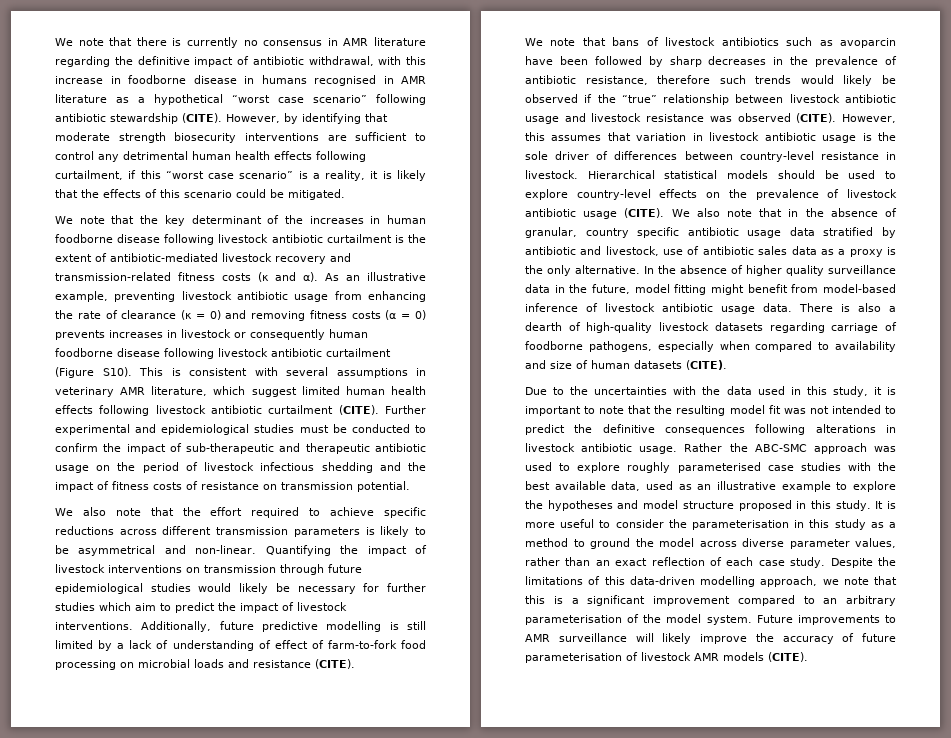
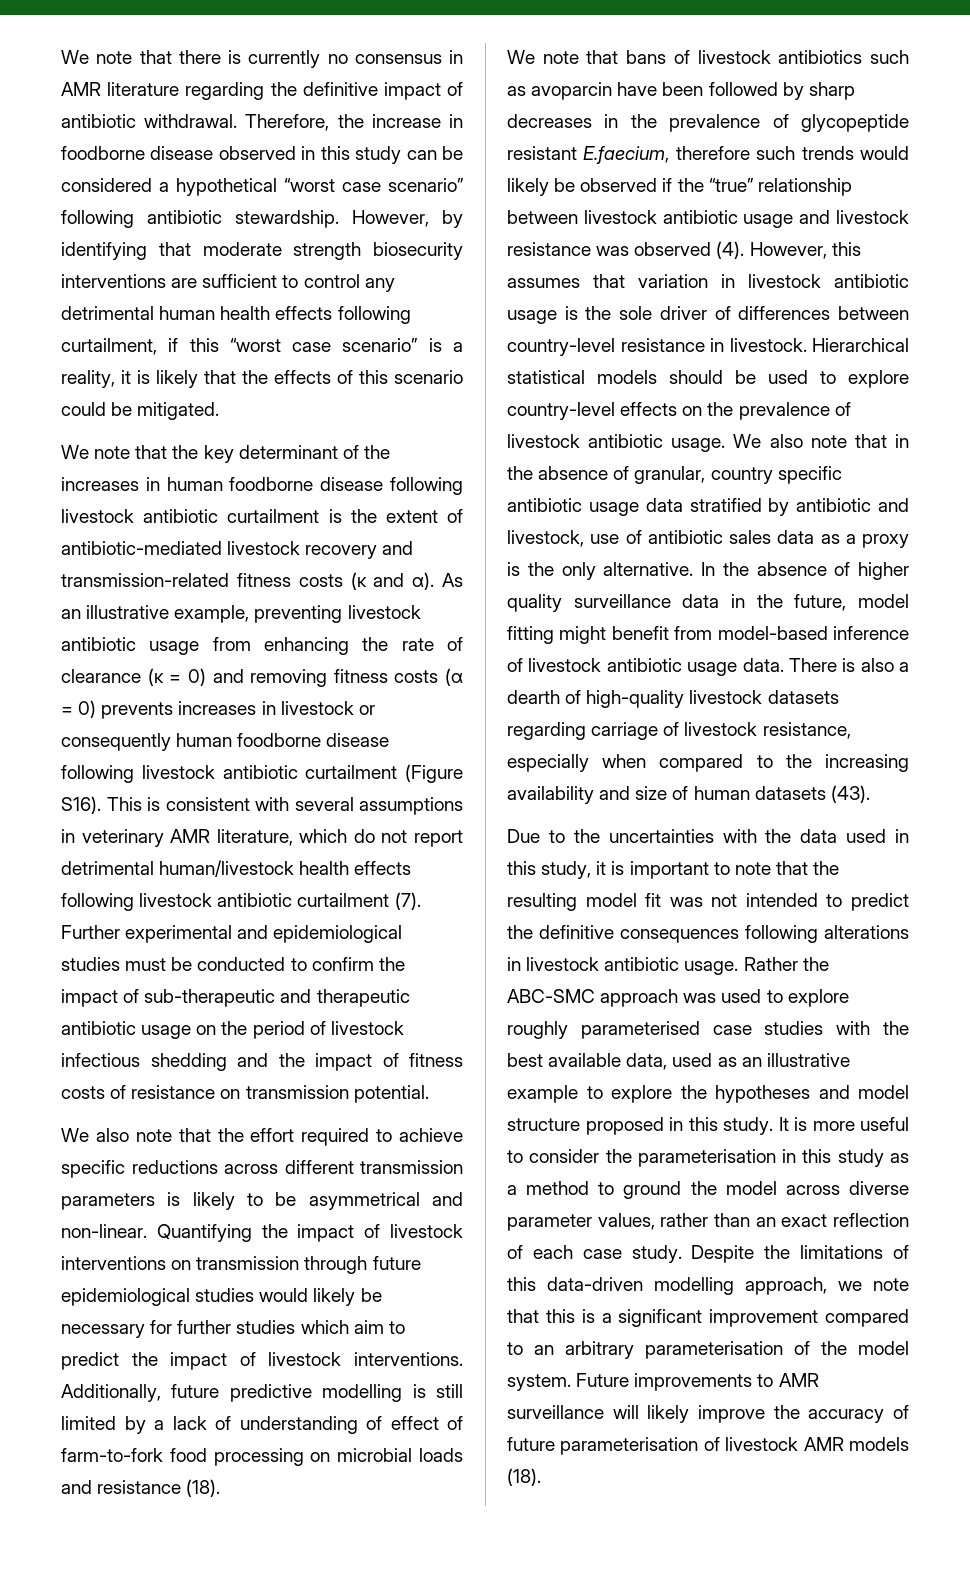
- We note that there is currently no consensus in AMR literature regarding the definitive impact of antibiotic withdrawal, with this increase in foodborne disease in humans recognised in AMR literature as a hypothetical “worst case scenario” following antibiotic stewardship (CITE).
+ We note that there is currently no consensus in AMR literature regarding the definitive impact of antibiotic withdrawal. Therefore, the increase in foodborne disease observed in this study can be considered a hypothetical “worst case scenario” following antibiotic stewardship.
- As an illustrative example, preventing livestock antibiotic usage from enhancing the rate of clearance (κ = 0) and removing fitness costs (α = 0) prevents increases in livestock or consequently human foodborne disease following livestock antibiotic curtailment (Figure S10).
+ As an illustrative example, preventing livestock antibiotic usage from enhancing the rate of clearance (κ = 0) and removing fitness costs (α = 0) prevents increases in livestock or consequently human foodborne disease following livestock antibiotic curtailment (Figure S16).
- This is consistent with several assumptions in veterinary AMR literature, which suggest limited human health effects following livestock antibiotic curtailment (CITE).
+ This is consistent with several assumptions in veterinary AMR literature, which do not report detrimental human/livestock health effects following livestock antibiotic curtailment (7).
- Additionally, future predictive modelling is still limited by a lack of understanding of effect of farm-to-fork food processing on microbial loads and resistance (CITE).
+ Additionally, future predictive modelling is still limited by a lack of understanding of effect of farm-to-fork food processing on microbial loads and resistance (18).
- We note that bans of livestock antibiotics such as avoparcin have been followed by sharp decreases in the prevalence of antibiotic resistance, therefore such trends would likely be observed if the “true” relationship between livestock antibiotic usage and livestock resistance was observed (CITE).
+ We note that bans of livestock antibiotics such as avoparcin have been followed by sharp decreases in the prevalence of glycopeptide resistant E.faecium, therefore such trends would likely be observed if the “true” relationship between livestock antibiotic usage and livestock resistance was observed (4).
- Hierarchical statistical models should be used to explore country-level effects on the prevalence of livestock antibiotic usage (CITE).
+ Hierarchical statistical models should be used to explore country-level effects on the prevalence of livestock antibiotic usage.
- There is also a dearth of high-quality livestock datasets regarding carriage of foodborne pathogens, especially when compared to availability and size of human datasets (CITE).
+ There is also a dearth of high-quality livestock datasets regarding carriage of livestock resistance, especially when compared to the increasing availability and size of human datasets (43).
- Future improvements to AMR surveillance will likely improve the accuracy of future parameterisation of livestock AMR models (CITE).
+ Future improvements to AMR surveillance will likely improve the accuracy of future parameterisation of livestock AMR models (18).

